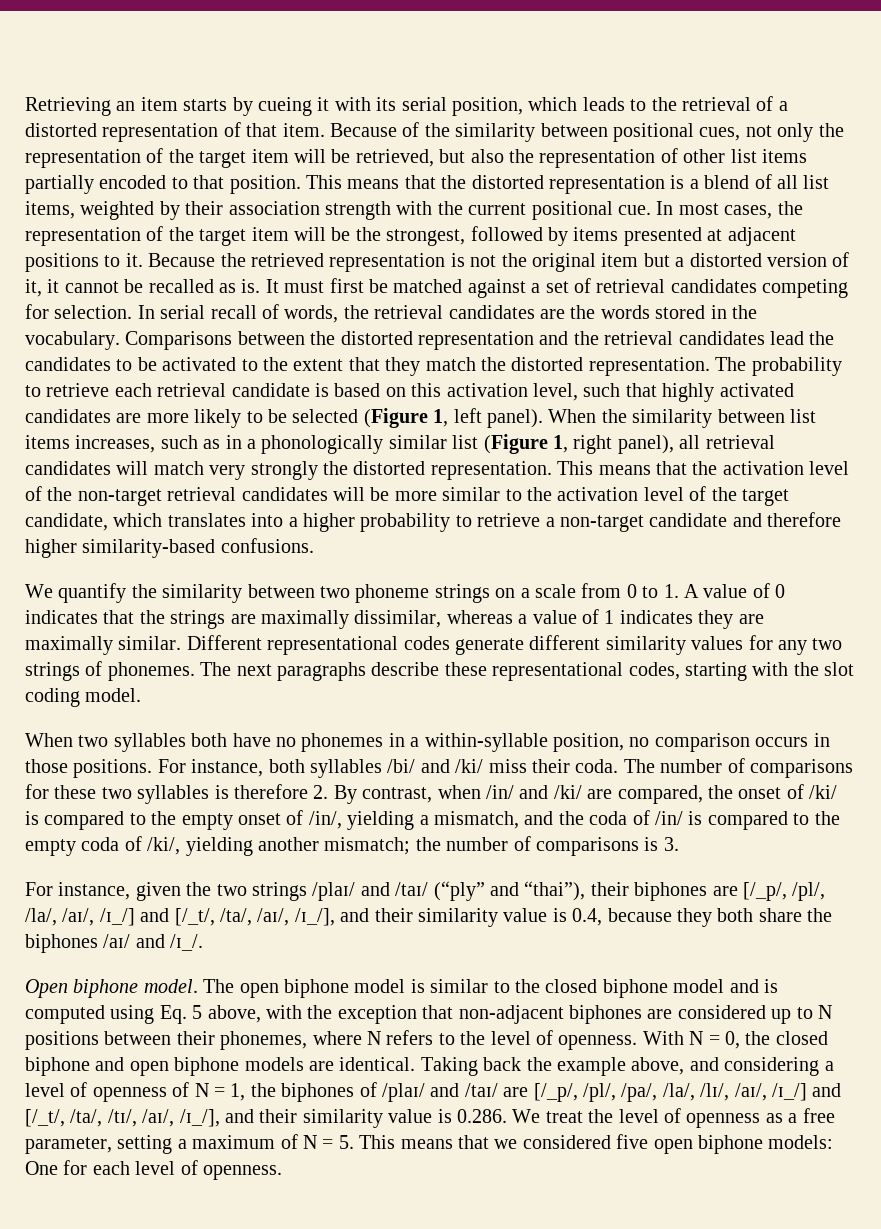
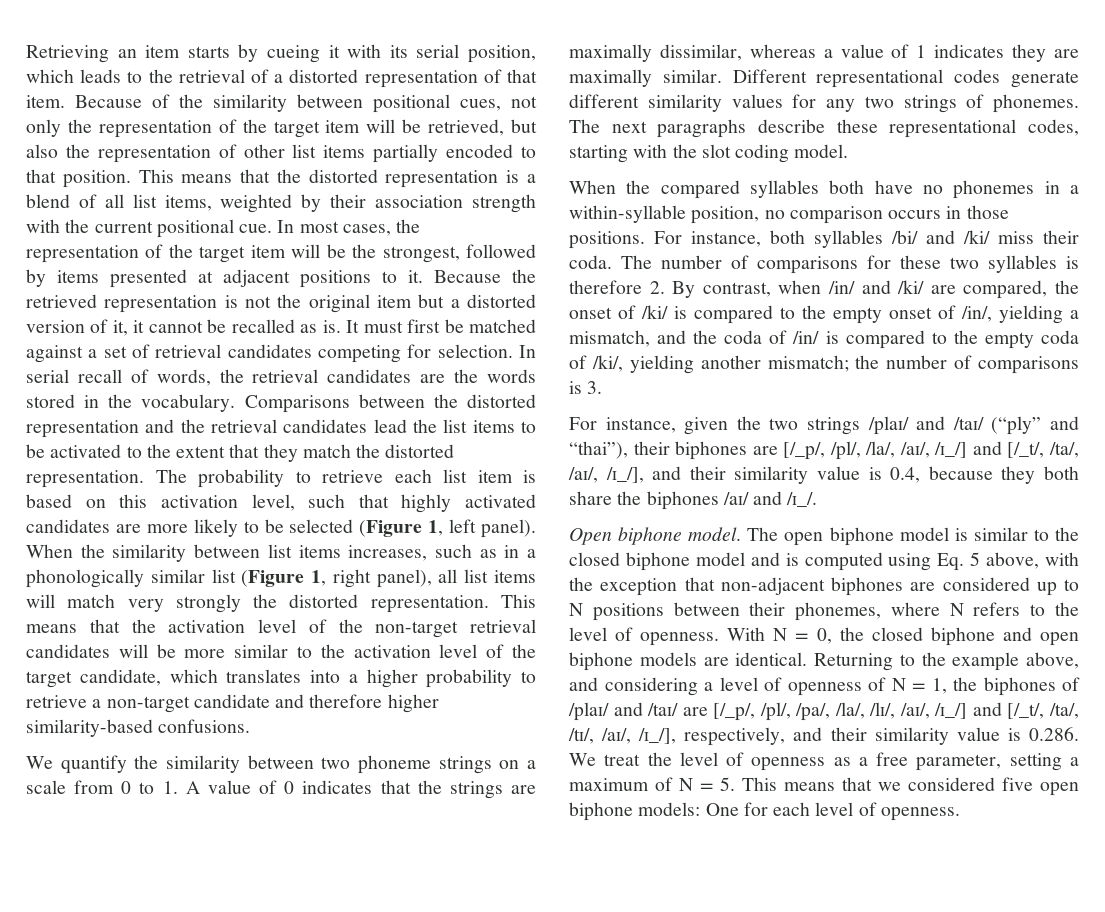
- Comparisons between the distorted representation and the retrieval candidates lead the candidates to be activated to the extent that they match the distorted representation.
+ Comparisons between the distorted representation and the retrieval candidates lead the list items to be activated to the extent that they match the distorted representation.
- The probability to retrieve each retrieval candidate is based on this activation level, such that highly activated candidates are more likely to be selected (Figure 1, left panel).
+ The probability to retrieve each list item is based on this activation level, such that highly activated candidates are more likely to be selected (Figure 1, left panel).
- When the similarity between list items increases, such as in a phonologically similar list (Figure 1, right panel), all retrieval candidates will match very strongly the distorted representation.
+ When the similarity between list items increases, such as in a phonologically similar list (Figure 1, right panel), all list items will match very strongly the distorted representation.
- When two syllables both have no phonemes in a within-syllable position, no comparison occurs in those positions.
+ When the compared syllables both have no phonemes in a within-syllable position, no comparison occurs in those positions.
- Taking back the example above, and considering a level of openness of N = 1, the biphones of /plaɪ/ and /taɪ/ are [/_p/, /pl/, /pa/, /la/, /lɪ/, /aɪ/, /ɪ_/] and [/_t/, /ta/, /tɪ/, /aɪ/, /ɪ_/], and their similarity value is 0.286. We treat the level of openness as a free parameter, setting a maximum of N = 5. This means that we considered five open biphone models:
+ Returning to the example above, and considering a level of openness of N = 1, the biphones of /plaɪ/ and /taɪ/ are [/_p/, /pl/, /pa/, /la/, /lɪ/, /aɪ/, /ɪ_/] and [/_t/, /ta/, /tɪ/, /aɪ/, /ɪ_/], respectively, and their similarity value is 0.286. We treat the level of openness as a free parameter, setting a maximum of N = 5. This means that we considered five open biphone models:

